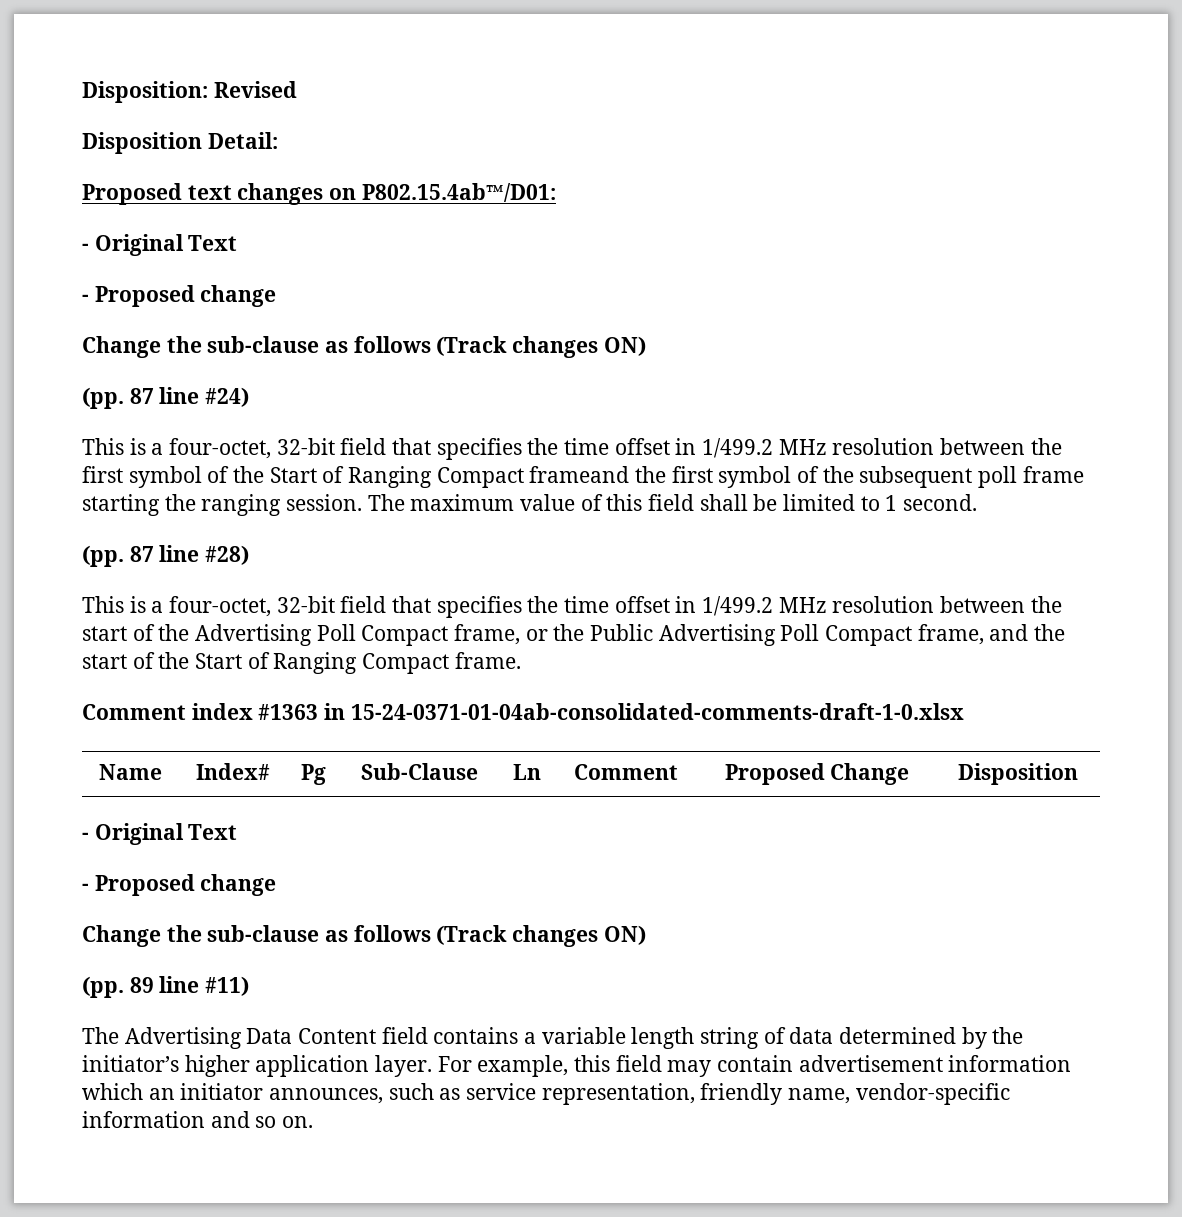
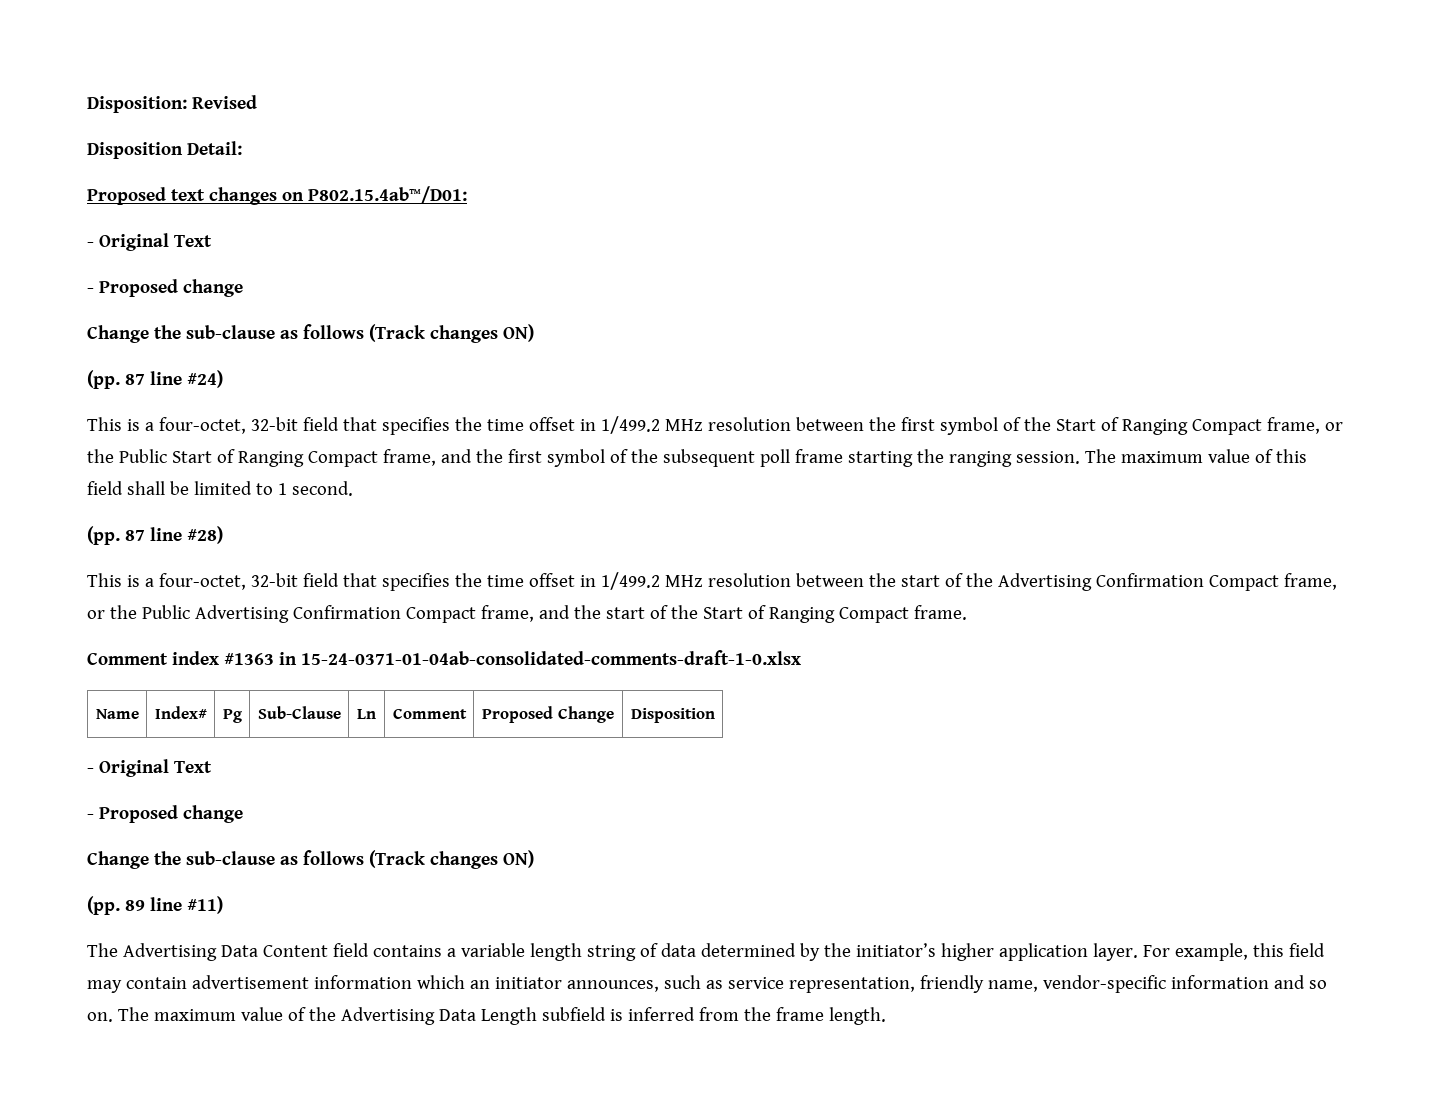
- This is a four-octet, 32-bit field that specifies the time offset in 1/499.2 MHz resolution between the first symbol of the Start of Ranging Compact frameand the first symbol of the subsequent poll frame starting the ranging session.
+ This is a four-octet, 32-bit field that specifies the time offset in 1/499.2 MHz resolution between the first symbol of the Start of Ranging Compact frame, or the Public Start of Ranging Compact frame, and the first symbol of the subsequent poll frame starting the ranging session.
- This is a four-octet, 32-bit field that specifies the time offset in 1/499.2 MHz resolution between the start of the Advertising Poll Compact frame, or the Public Advertising Poll Compact frame, and the start of the Start of Ranging Compact frame.
+ This is a four-octet, 32-bit field that specifies the time offset in 1/499.2 MHz resolution between the start of the Advertising Confirmation Compact frame, or the Public Advertising Confirmation Compact frame, and the start of the Start of Ranging Compact frame.
+ The maximum value of the Advertising Data Length subfield is inferred from the frame length.

